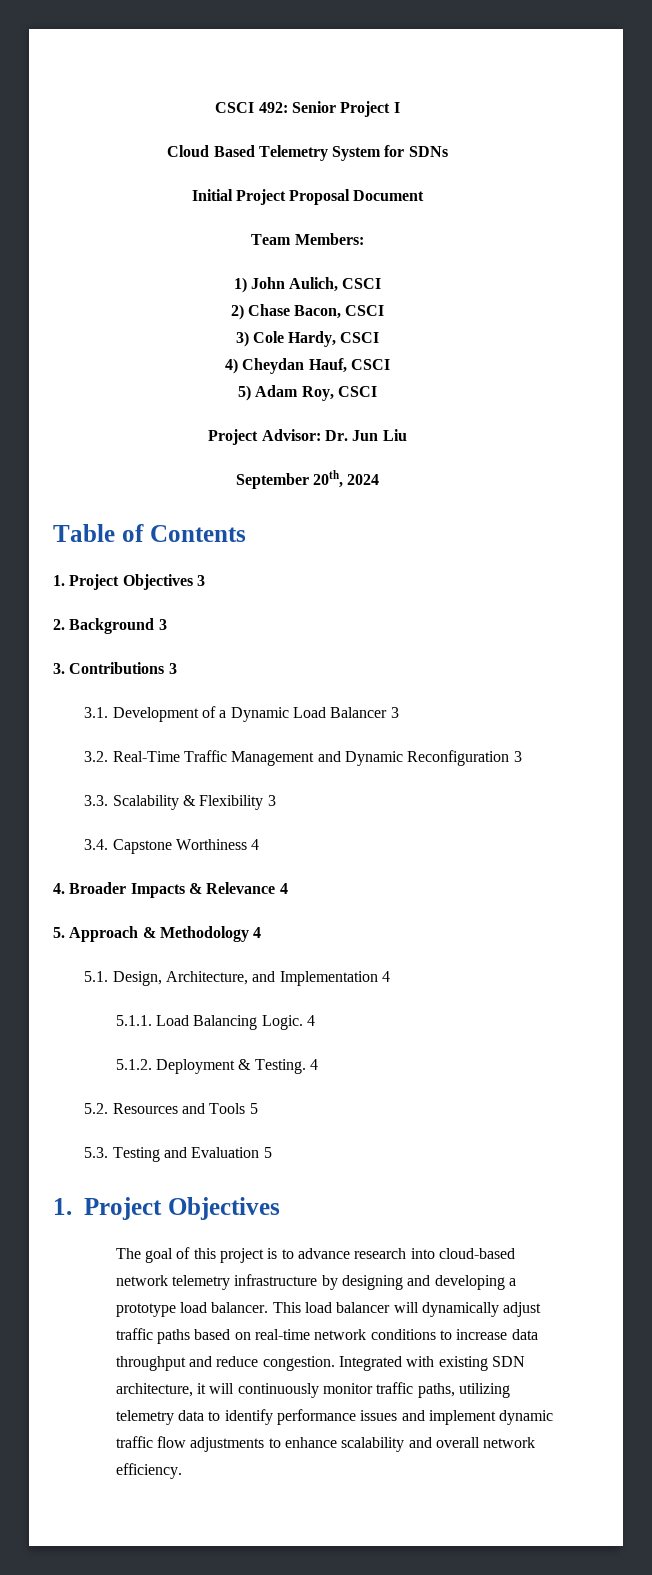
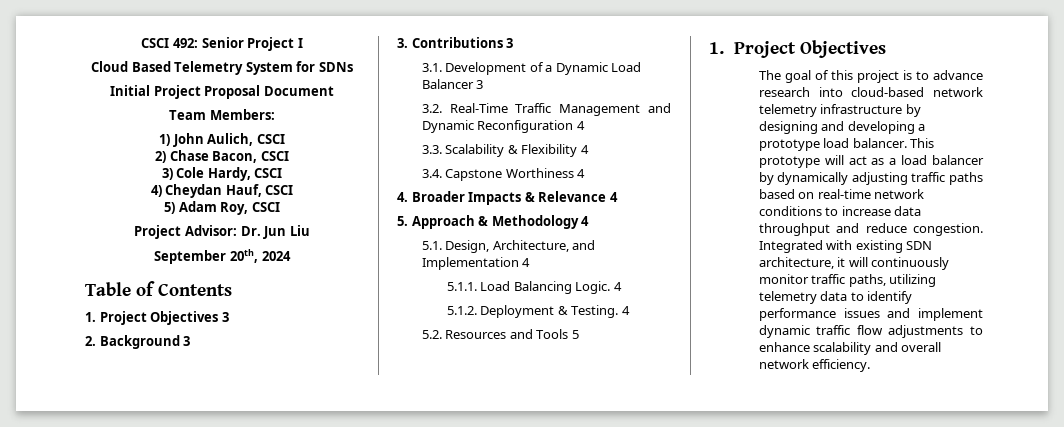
- 3.2. Real-Time Traffic Management and Dynamic Reconfiguration 3
+ 3.2. Real-Time Traffic Management and Dynamic Reconfiguration 4
- 3.3. Scalability & Flexibility 3
+ 3.3. Scalability & Flexibility 4
- 5.3. Testing and Evaluation 5
- This load balancer will dynamically adjust traffic paths based on real-time network conditions to increase data throughput and reduce congestion.
+ This prototype will act as a load balancer by dynamically adjusting traffic paths based on real-time network conditions to increase data throughput and reduce congestion.

